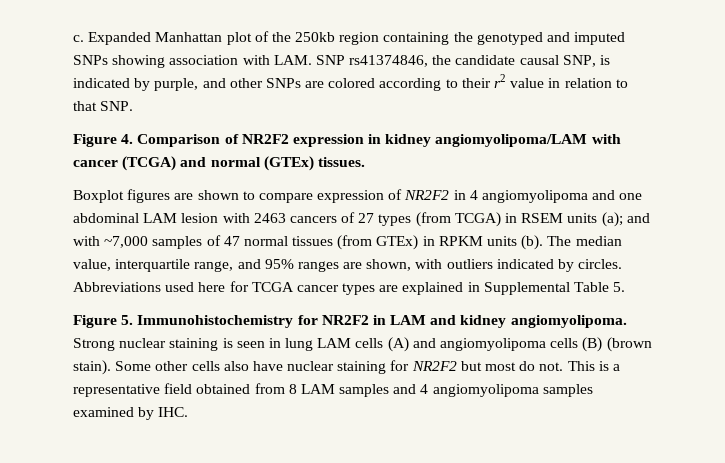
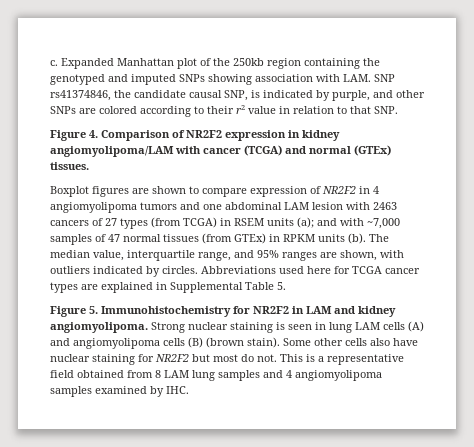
- Boxplot figures are shown to compare expression of NR2F2 in 4 angiomyolipoma and one abdominal LAM lesion with 2463 cancers of 27 types (from TCGA) in RSEM units (a); and with ~7,000 samples of 47 normal tissues (from GTEx) in RPKM units (b).
+ Boxplot figures are shown to compare expression of NR2F2 in 4 angiomyolipoma tumors and one abdominal LAM lesion with 2463 cancers of 27 types (from TCGA) in RSEM units (a); and with ~7,000 samples of 47 normal tissues (from GTEx) in RPKM units (b).
- This is a representative field obtained from 8 LAM samples and 4 angiomyolipoma samples examined by IHC.
+ This is a representative field obtained from 8 LAM lung samples and 4 angiomyolipoma samples examined by IHC.

